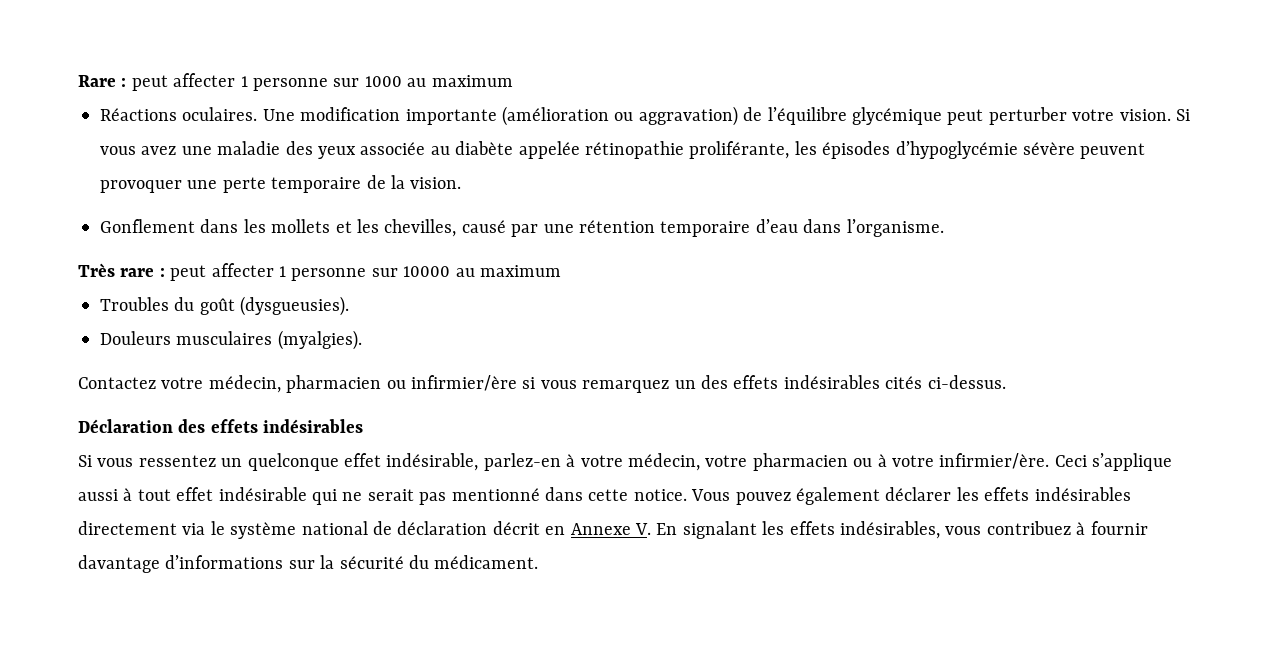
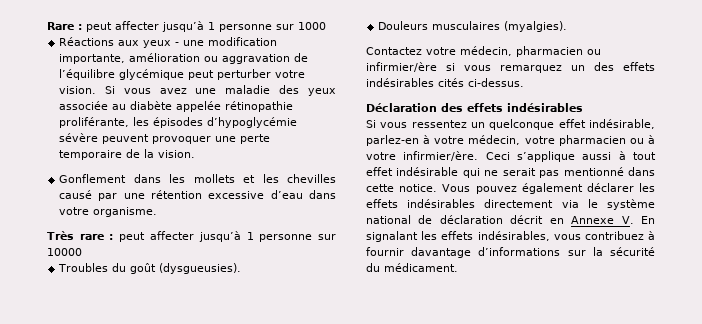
- Rare : peut affecter 1 personne sur 1000 au maximum
+ Rare : peut affecter jusqu’à 1 personne sur 1000
- Réactions oculaires. Une modification importante (amélioration ou aggravation) de l’équilibre glycémique peut perturber votre vision.
+ Réactions aux yeux - une modification importante, amélioration ou aggravation de l’équilibre glycémique peut perturber votre vision.
- Gonflement dans les mollets et les chevilles, causé par une rétention temporaire d’eau dans l’organisme.
+ Gonflement dans les mollets et les chevilles causé par une rétention excessive d’eau dans votre organisme.
- Très rare : peut affecter 1 personne sur 10000 au maximum
+ Très rare : peut affecter jusqu’à 1 personne sur 10000

